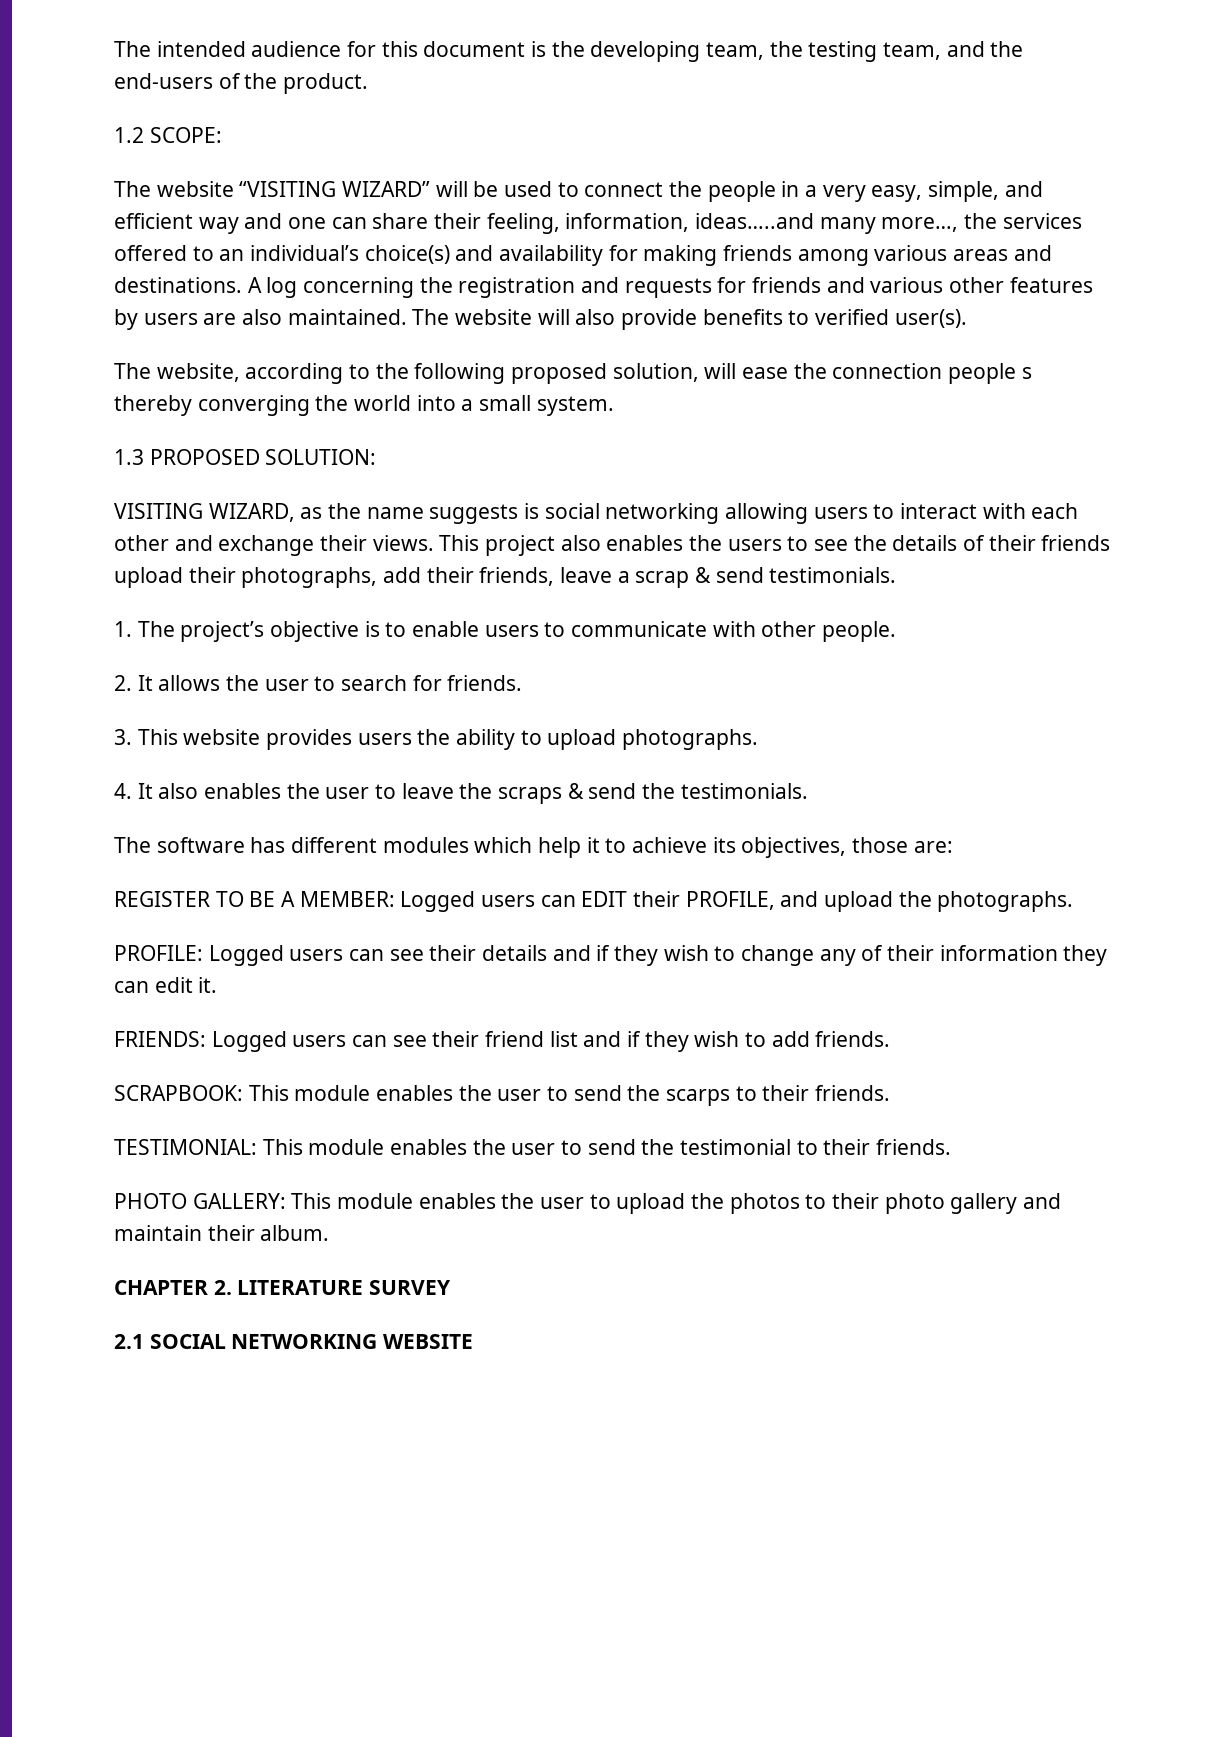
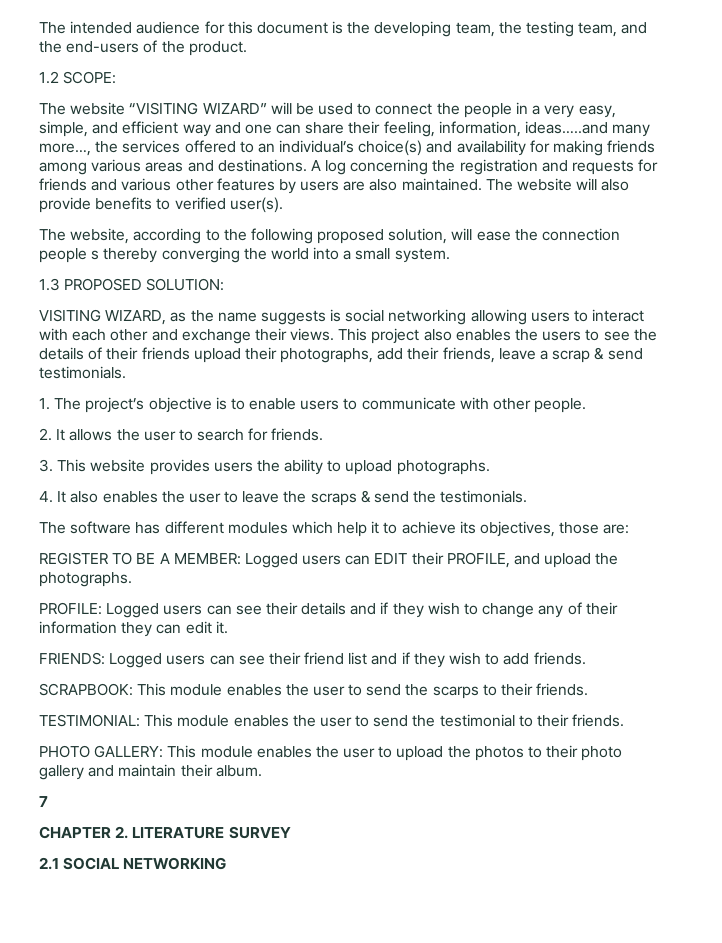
+ 7
- 2.1 SOCIAL NETWORKING WEBSITE
+ 2.1 SOCIAL NETWORKING

